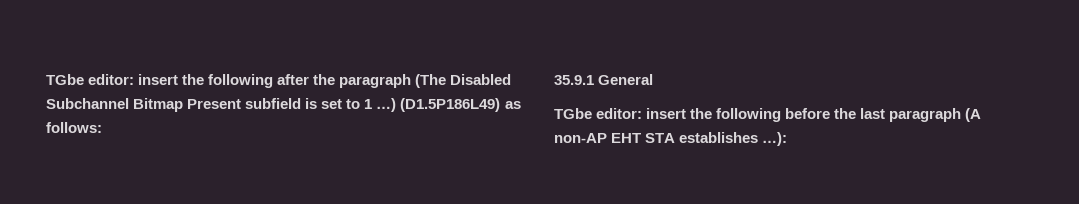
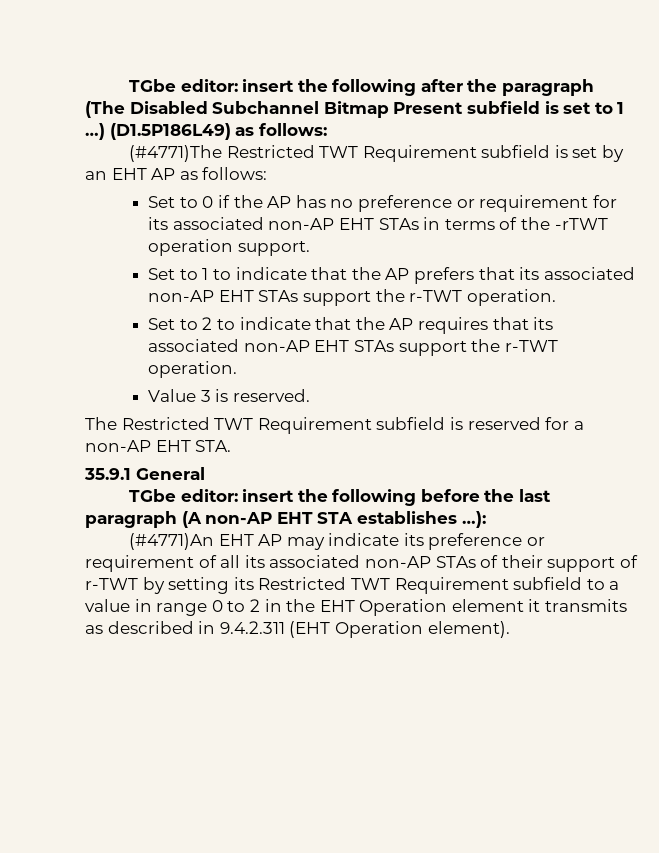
+ (#4771)The Restricted TWT Requirement subfield is set by an EHT AP as follows:
+ Set to 0 if the AP has no preference or requirement for its associated non-AP EHT STAs in terms of the -rTWT operation support.
+ Set to 1 to indicate that the AP prefers that its associated non-AP EHT STAs support the r-TWT operation.
+ Set to 2 to indicate that the AP requires that its associated non-AP EHT STAs support the r-TWT operation.
+ Value 3 is reserved.
+ The Restricted TWT Requirement subfield is reserved for a non-AP EHT STA.
+ (#4771)An EHT AP may indicate its preference or requirement of all its associated non-AP STAs of their support of r-TWT by setting its Restricted TWT Requirement subfield to a value in range 0 to 2 in the EHT Operation element it transmits as described in 9.4.2.311 (EHT Operation element).

